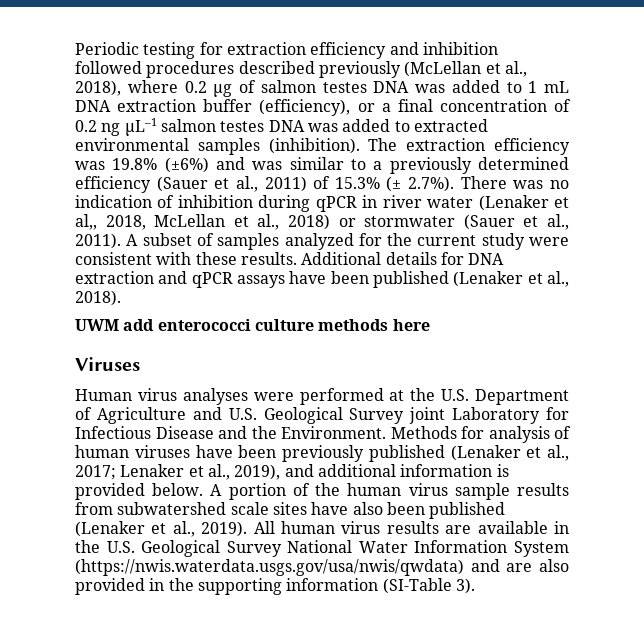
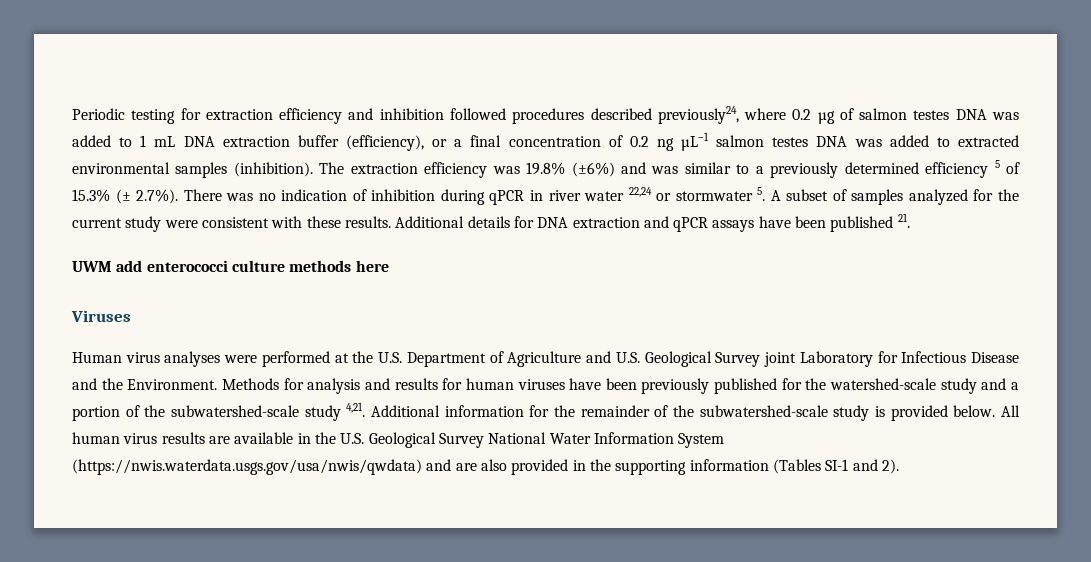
- Periodic testing for extraction efficiency and inhibition followed procedures described previously (McLellan et al., 2018), where 0.2 µg of salmon testes DNA was added to 1 mL DNA extraction buffer (efficiency), or a final concentration of 0.2 ng µL–1 salmon testes DNA was added to extracted environmental samples (inhibition).
+ Periodic testing for extraction efficiency and inhibition followed procedures described previously24, where 0.2 µg of salmon testes DNA was added to 1 mL DNA extraction buffer (efficiency), or a final concentration of 0.2 ng µL–1 salmon testes DNA was added to extracted environmental samples (inhibition).
- The extraction efficiency was 19.8% (±6%) and was similar to a previously determined efficiency (Sauer et al., 2011) of 15.3% (± 2.7%). There was no indication of inhibition during qPCR in river water (Lenaker et al,, 2018, McLellan et al., 2018) or stormwater (Sauer et al., 2011). A subset of samples analyzed for the current study were consistent with these results.
+ The extraction efficiency was 19.8% (±6%) and was similar to a previously determined efficiency 5 of 15.3% (± 2.7%). There was no indication of inhibition during qPCR in river water 22,24 or stormwater 5. A subset of samples analyzed for the current study were consistent with these results.
- Additional details for DNA extraction and qPCR assays have been published (Lenaker et al., 2018).
+ Additional details for DNA extraction and qPCR assays have been published 21.
- Methods for analysis of human viruses have been previously published (Lenaker et al., 2017; Lenaker et al., 2019), and additional information is provided below. A portion of the human virus sample results from subwatershed scale sites have also been published (Lenaker et al., 2019).
+ Methods for analysis and results for human viruses have been previously published for the watershed-scale study and a portion of the subwatershed-scale study 4,21. Additional information for the remainder of the subwatershed-scale study is provided below.
- All human virus results are available in the U.S. Geological Survey National Water Information System (https://nwis.waterdata.usgs.gov/usa/nwis/qwdata) and are also provided in the supporting information (SI-Table 3).
+ All human virus results are available in the U.S. Geological Survey National Water Information System (https://nwis.waterdata.usgs.gov/usa/nwis/qwdata) and are also provided in the supporting information (Tables SI-1 and 2).

